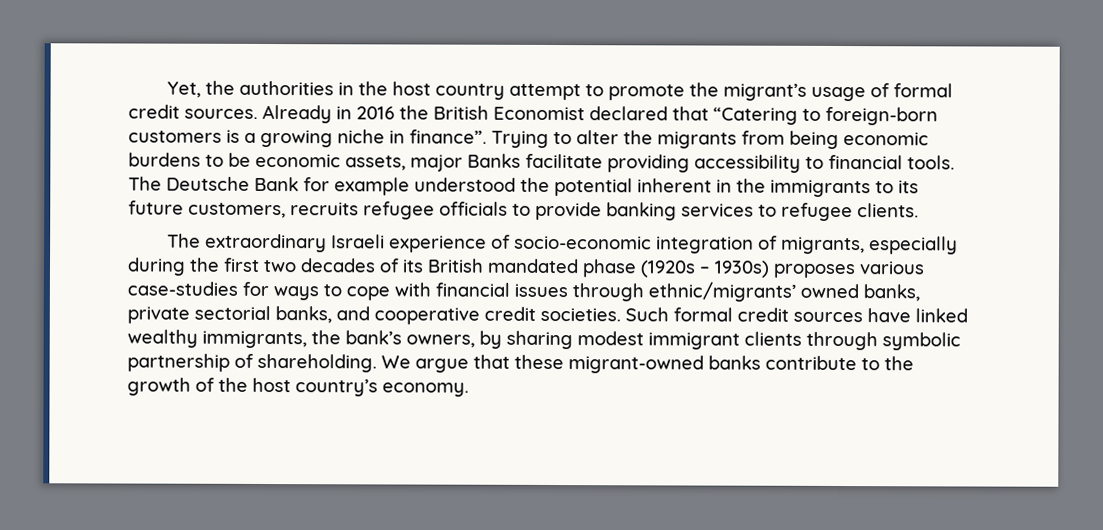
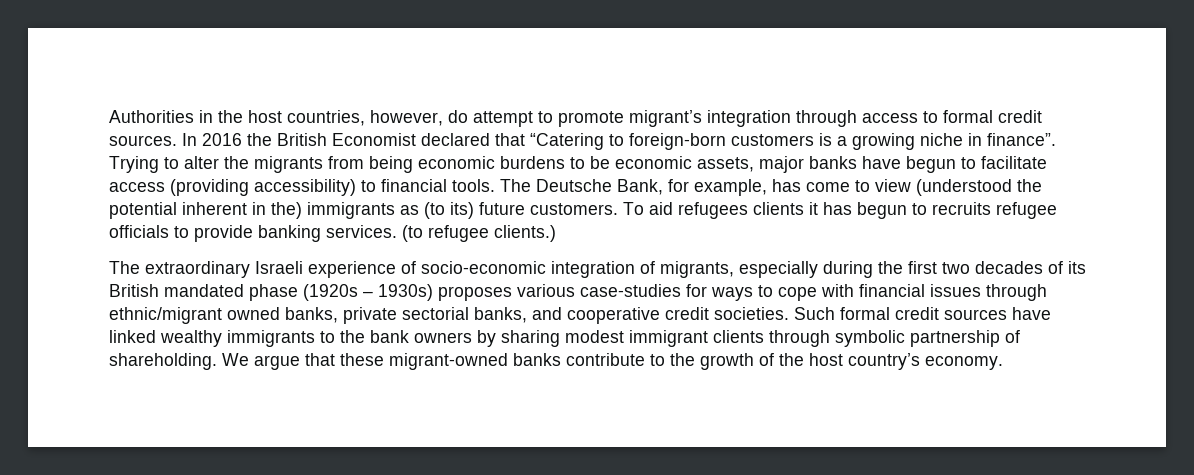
- Yet, the authorities in the host country attempt to promote the migrant’s usage of formal credit sources.
+ Authorities in the host countries, however, do attempt to promote migrant’s integration through access to formal credit sources.
- Already in 2016 the British Economist declared that “Catering to foreign-born customers is a growing niche in finance”.
+ In 2016 the British Economist declared that “Catering to foreign-born customers is a growing niche in finance”.
- Trying to alter the migrants from being economic burdens to be economic assets, major Banks facilitate providing accessibility to financial tools.
+ Trying to alter the migrants from being economic burdens to be economic assets, major banks have begun to facilitate access (providing accessibility) to financial tools.
- The Deutsche Bank for example understood the potential inherent in the immigrants to its future customers, recruits refugee officials to provide banking services to refugee clients.
+ The Deutsche Bank, for example, has come to view (understood the potential inherent in the) immigrants as (to its) future customers. To aid refugees clients it has begun to recruits refugee officials to provide banking services. (to refugee clients.)
- The extraordinary Israeli experience of socio-economic integration of migrants, especially during the first two decades of its British mandated phase (1920s – 1930s) proposes various case-studies for ways to cope with financial issues through ethnic/migrants’ owned banks, private sectorial banks, and cooperative credit societies.
+ The extraordinary Israeli experience of socio-economic integration of migrants, especially during the first two decades of its British mandated phase (1920s – 1930s) proposes various case-studies for ways to cope with financial issues through ethnic/migrant owned banks, private sectorial banks, and cooperative credit societies.
- Such formal credit sources have linked wealthy immigrants, the bank’s owners, by sharing modest immigrant clients through symbolic partnership of shareholding.
+ Such formal credit sources have linked wealthy immigrants to the bank owners by sharing modest immigrant clients through symbolic partnership of shareholding.

